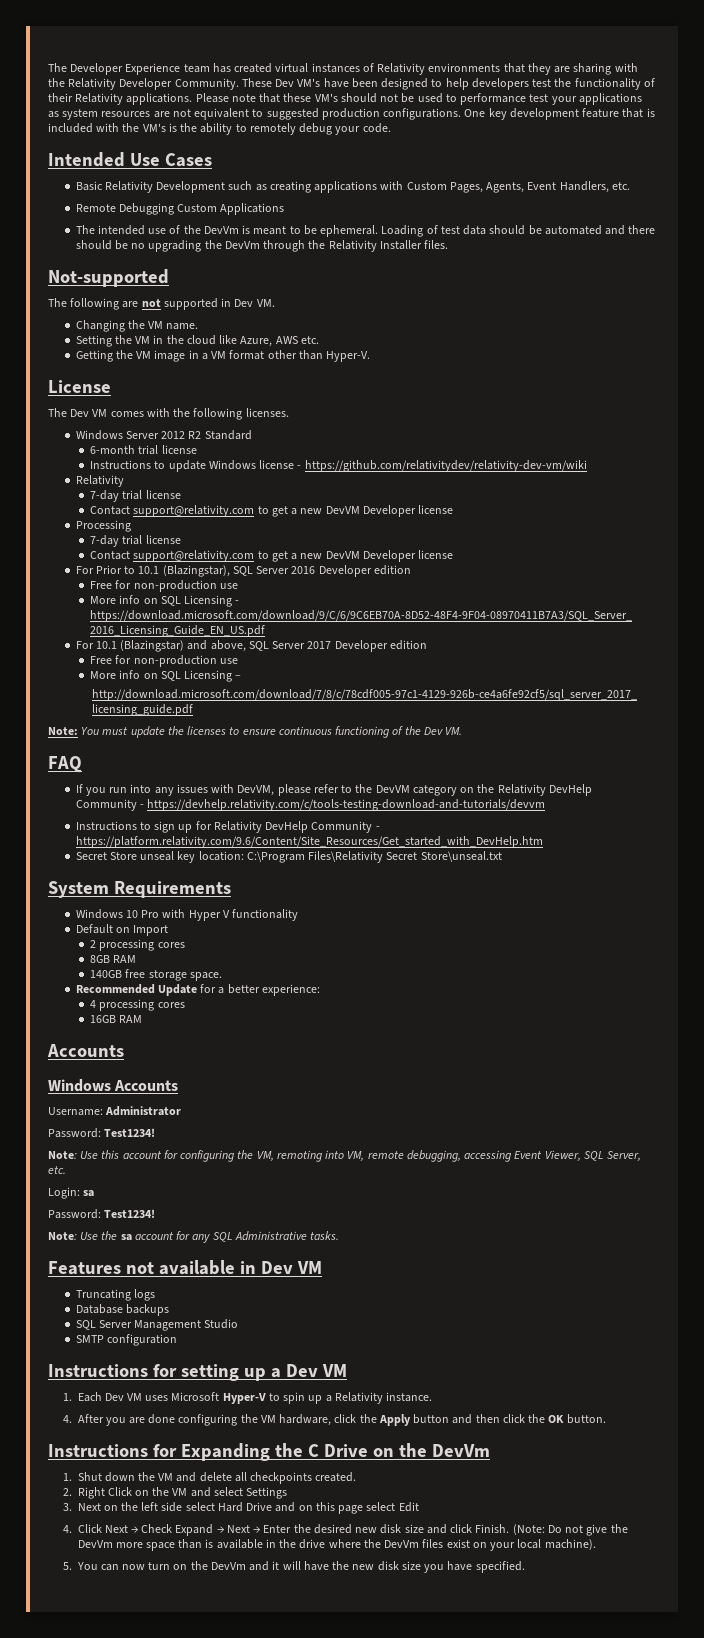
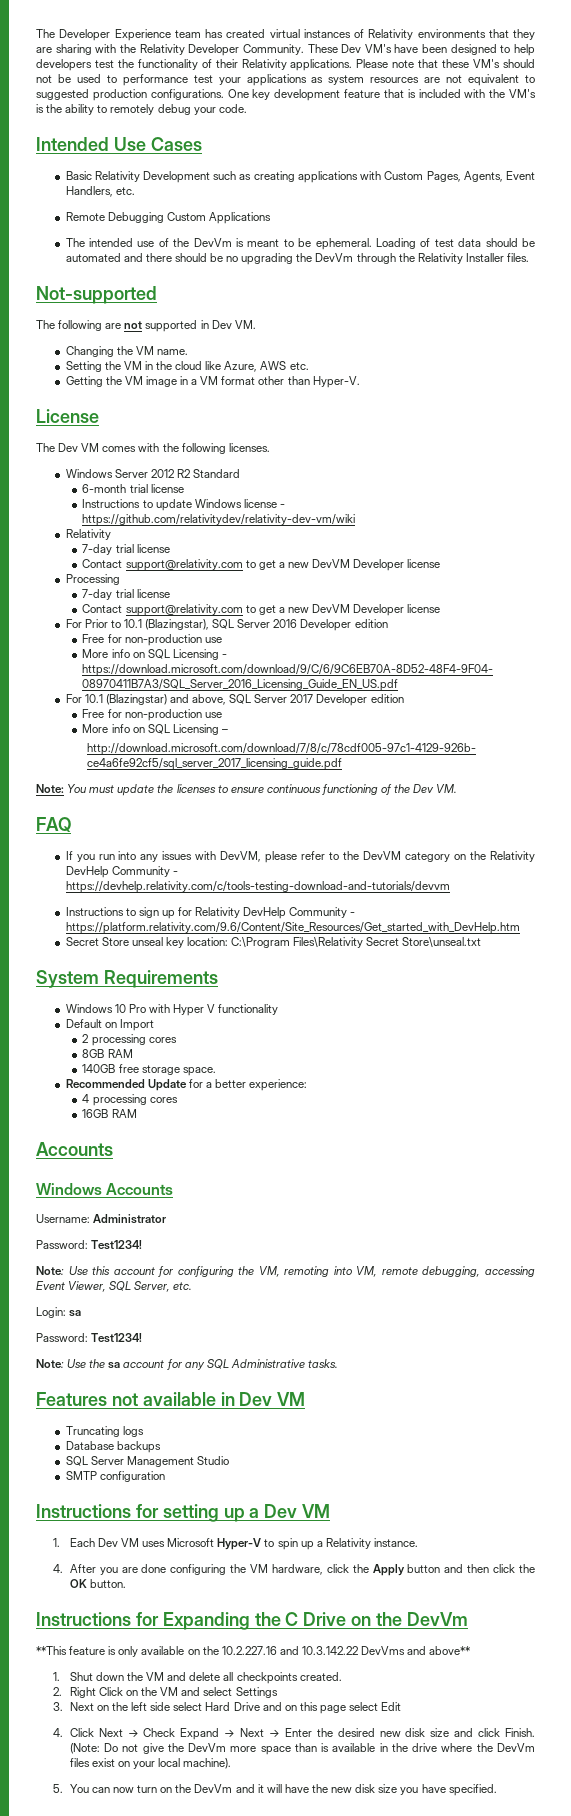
+ **This feature is only available on the 10.2.227.16 and 10.3.142.22 DevVms and above**

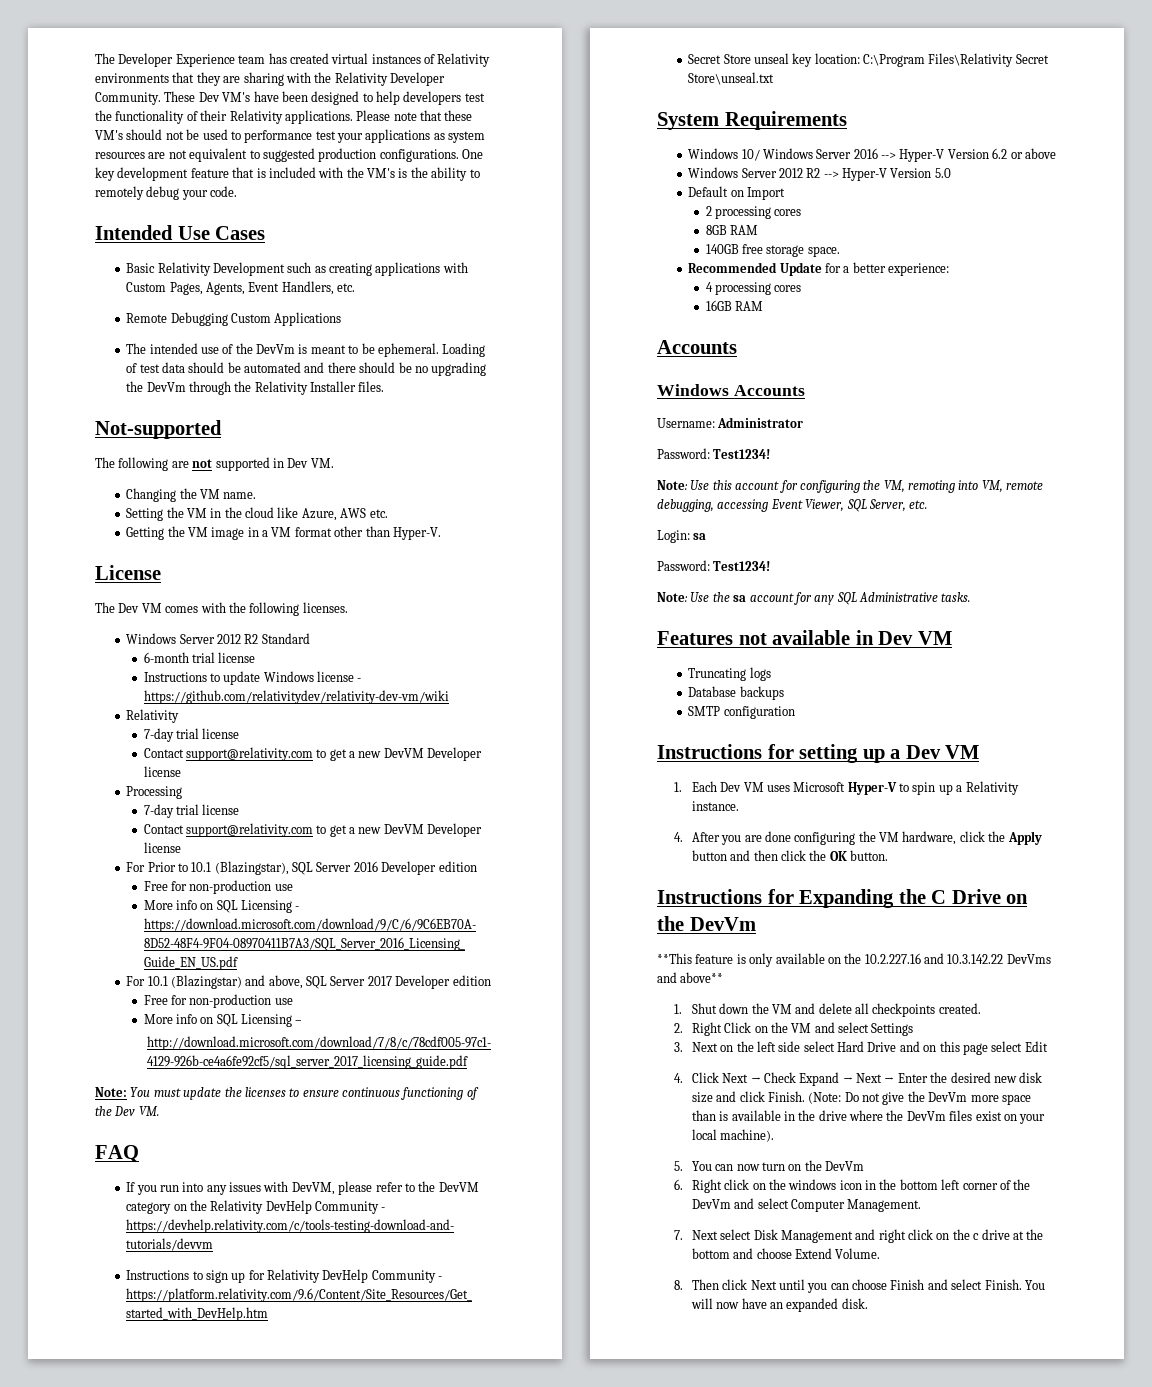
- Windows 10 Pro with Hyper V functionality
+ Windows 10/ Windows Server 2016 --> Hyper-V Version 6.2 or above
+ Windows Server 2012 R2 --> Hyper-V Version 5.0
- SQL Server Management Studio
- 5. You can now turn on the DevVm and it will have the new disk size you have specified.
+ 5. You can now turn on the DevVm
+ 6. Right click on the windows icon in the bottom left corner of the DevVm and select Computer Management.
+ 7. Next select Disk Management and right click on the c drive at the bottom and choose Extend Volume.
+ 8. Then click Next until you can choose Finish and select Finish. You will now have an expanded disk.

